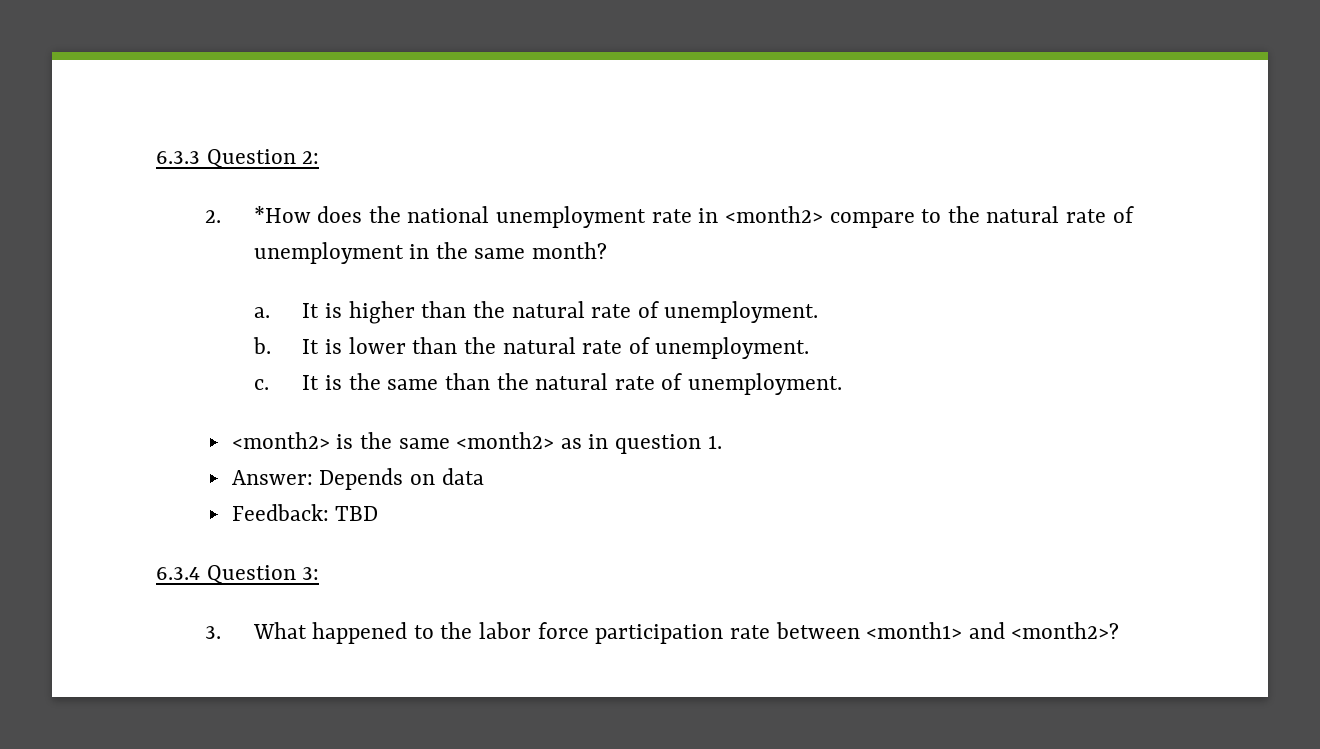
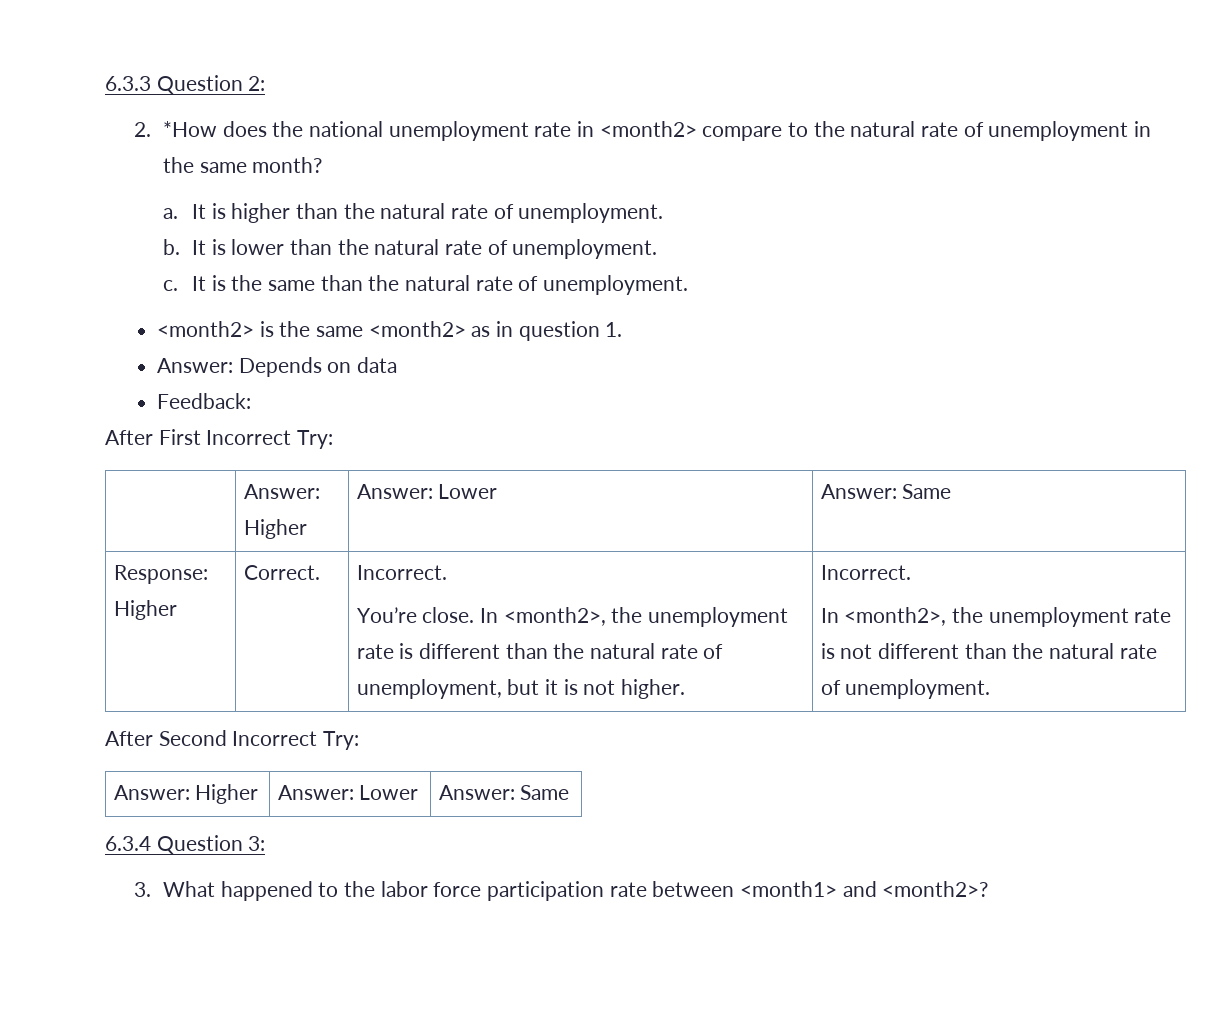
- Feedback: TBD
+ Feedback:
+ After First Incorrect Try:
+ | Answer: Higher | Answer: Lower | Answer: Same
+ Response: Higher | Correct. | Incorrect.
+ You’re close. In <month2>, the unemployment rate is different than the natural rate of unemployment, but it is not higher. | Incorrect.
+ In <month2>, the unemployment rate is not different than the natural rate of unemployment.
+ After Second Incorrect Try:
+ Answer: Higher | Answer: Lower | Answer: Same

